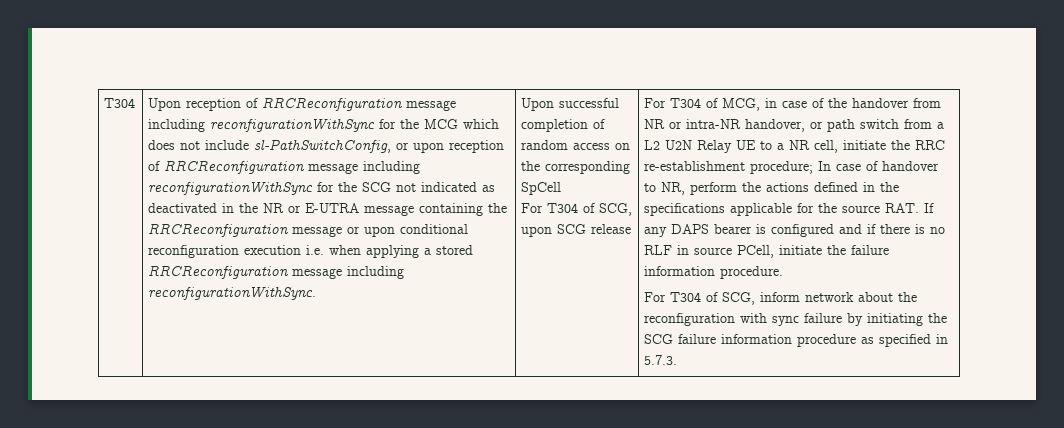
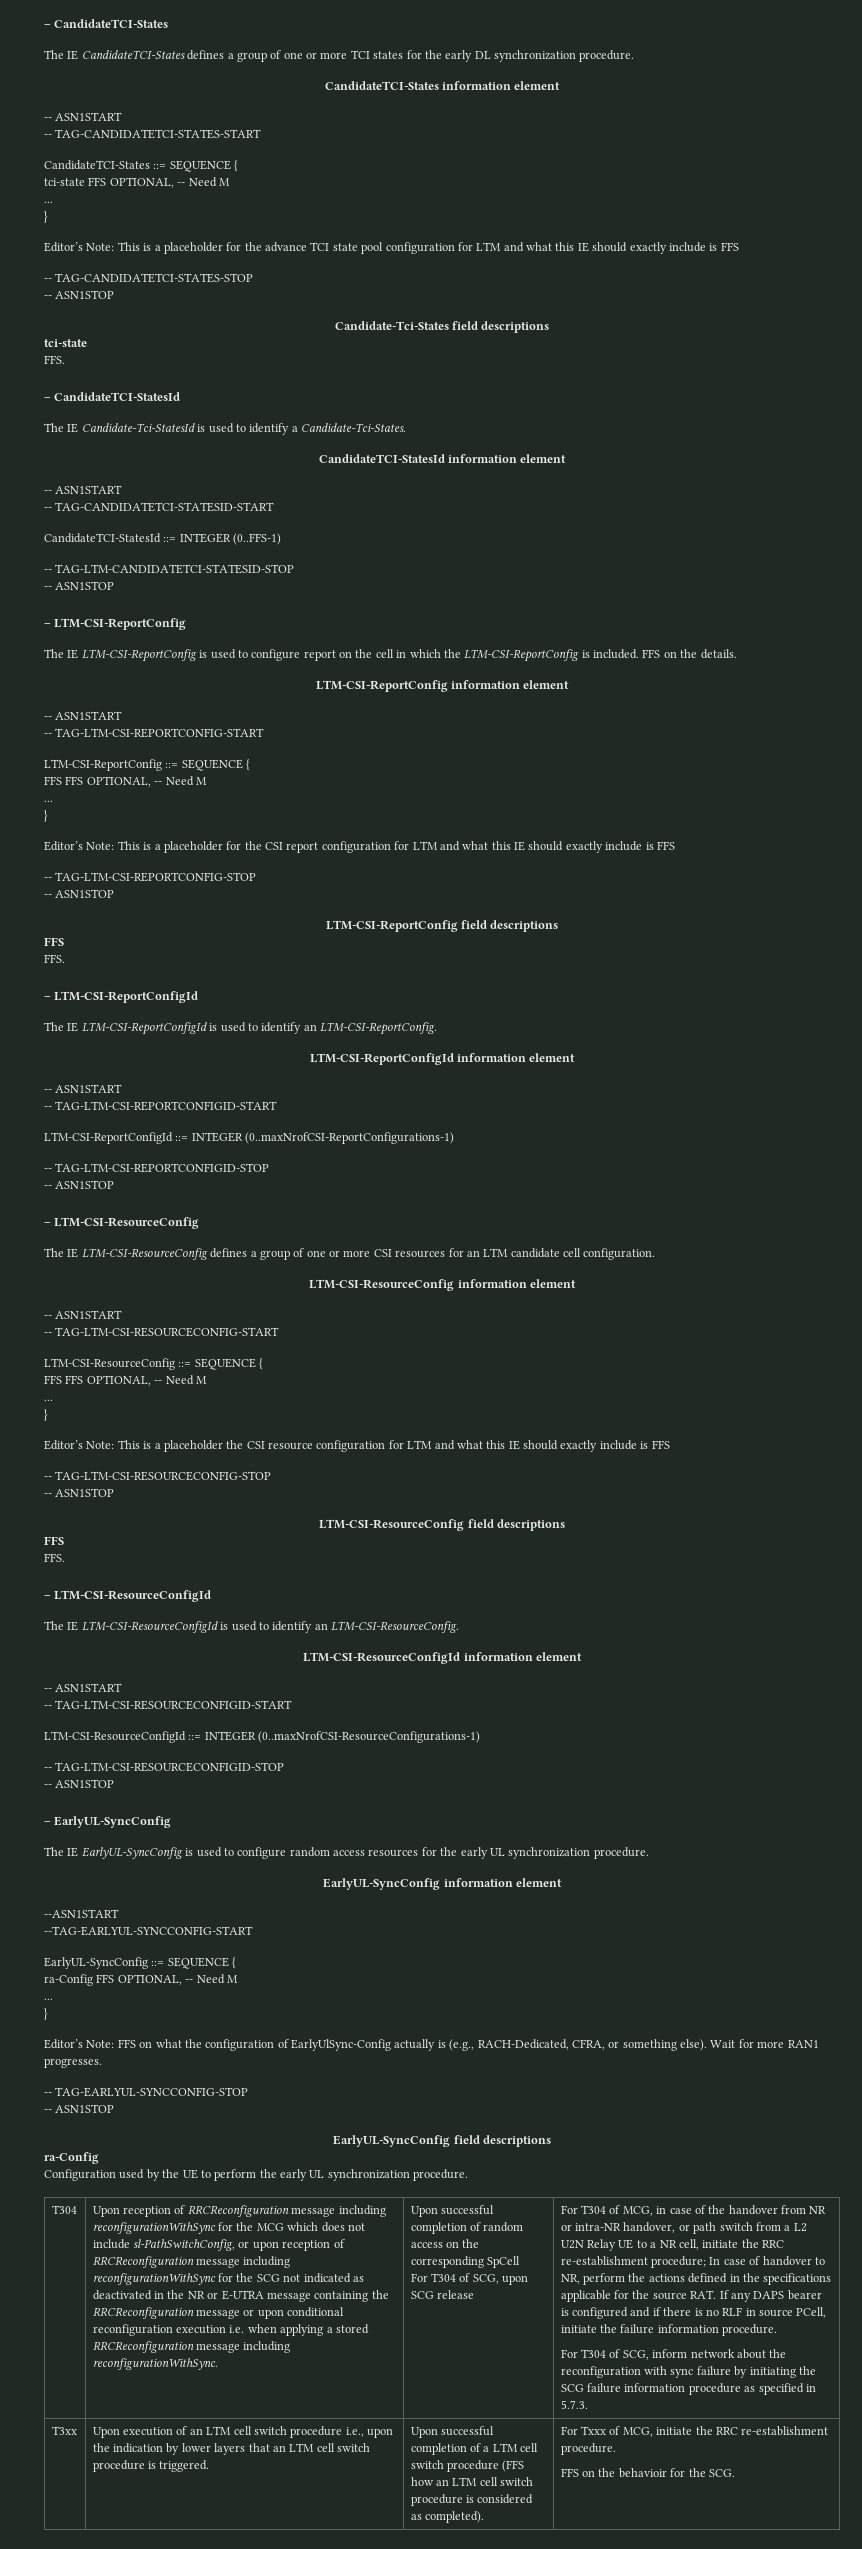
+ – CandidateTCI-States
+ The IE CandidateTCI-States defines a group of one or more TCI states for the early DL synchronization procedure.
+ CandidateTCI-States information element
+ -- ASN1START
+ -- TAG-CANDIDATETCI-STATES-START
+ CandidateTCI-States ::= SEQUENCE {
+ tci-state FFS OPTIONAL, -- Need M
+ ...
+ }
+ Editor’s Note: This is a placeholder for the advance TCI state pool configuration for LTM and what this IE should exactly include is FFS
+ -- TAG-CANDIDATETCI-STATES-STOP
+ -- ASN1STOP
+ Candidate-Tci-States field descriptions
+ tci-state
+ FFS.
+ – CandidateTCI-StatesId
+ The IE Candidate-Tci-StatesId is used to identify a Candidate-Tci-States.
+ CandidateTCI-StatesId information element
+ -- ASN1START
+ -- TAG-CANDIDATETCI-STATESID-START
+ CandidateTCI-StatesId ::= INTEGER (0..FFS-1)
+ -- TAG-LTM-CANDIDATETCI-STATESID-STOP
+ -- ASN1STOP
+ – LTM-CSI-ReportConfig
+ The IE LTM-CSI-ReportConfig is used to configure report on the cell in which the LTM-CSI-ReportConfig is included. FFS on the details.
+ LTM-CSI-ReportConfig information element
+ -- ASN1START
+ -- TAG-LTM-CSI-REPORTCONFIG-START
+ LTM-CSI-ReportConfig ::= SEQUENCE {
+ FFS FFS OPTIONAL, -- Need M
+ ...
+ }
+ Editor’s Note: This is a placeholder for the CSI report configuration for LTM and what this IE should exactly include is FFS
+ -- TAG-LTM-CSI-REPORTCONFIG-STOP
+ -- ASN1STOP
+ LTM-CSI-ReportConfig field descriptions
+ FFS
+ FFS.
+ – LTM-CSI-ReportConfigId
+ The IE LTM-CSI-ReportConfigId is used to identify an LTM-CSI-ReportConfig.
+ LTM-CSI-ReportConfigId information element
+ -- ASN1START
+ -- TAG-LTM-CSI-REPORTCONFIGID-START
+ LTM-CSI-ReportConfigId ::= INTEGER (0..maxNrofCSI-ReportConfigurations-1)
+ -- TAG-LTM-CSI-REPORTCONFIGID-STOP
+ -- ASN1STOP
+ – LTM-CSI-ResourceConfig
+ The IE LTM-CSI-ResourceConfig defines a group of one or more CSI resources for an LTM candidate cell configuration.
+ LTM-CSI-ResourceConfig information element
+ -- ASN1START
+ -- TAG-LTM-CSI-RESOURCECONFIG-START
+ LTM-CSI-ResourceConfig ::= SEQUENCE {
+ FFS FFS OPTIONAL, -- Need M
+ ...
+ }
+ Editor’s Note: This is a placeholder the CSI resource configuration for LTM and what this IE should exactly include is FFS
+ -- TAG-LTM-CSI-RESOURCECONFIG-STOP
+ -- ASN1STOP
+ LTM-CSI-ResourceConfig field descriptions
+ FFS
+ FFS.
+ – LTM-CSI-ResourceConfigId
+ The IE LTM-CSI-ResourceConfigId is used to identify an LTM-CSI-ResourceConfig.
+ LTM-CSI-ResourceConfigId information element
+ -- ASN1START
+ -- TAG-LTM-CSI-RESOURCECONFIGID-START
+ LTM-CSI-ResourceConfigId ::= INTEGER (0..maxNrofCSI-ResourceConfigurations-1)
+ -- TAG-LTM-CSI-RESOURCECONFIGID-STOP
+ -- ASN1STOP
+ – EarlyUL-SyncConfig
+ The IE EarlyUL-SyncConfig is used to configure random access resources for the early UL synchronization procedure.
+ EarlyUL-SyncConfig information element
+ --ASN1START
+ --TAG-EARLYUL-SYNCCONFIG-START
+ EarlyUL-SyncConfig ::= SEQUENCE {
+ ra-Config FFS OPTIONAL, -- Need M
+ ...
+ }
+ Editor’s Note: FFS on what the configuration of EarlyUlSync-Config actually is (e.g., RACH-Dedicated, CFRA, or something else). Wait for more RAN1 progresses.
+ -- TAG-EARLYUL-SYNCCONFIG-STOP
+ -- ASN1STOP
+ EarlyUL-SyncConfig field descriptions
+ ra-Config
+ Configuration used by the UE to perform the early UL synchronization procedure.
+ T3xx | Upon execution of an LTM cell switch procedure i.e., upon the indication by lower layers that an LTM cell switch procedure is triggered. | Upon successful completion of a LTM cell switch procedure (FFS how an LTM cell switch procedure is considered as completed). | For Txxx of MCG, initiate the RRC re-establishment procedure.
+ FFS on the behavioir for the SCG.

